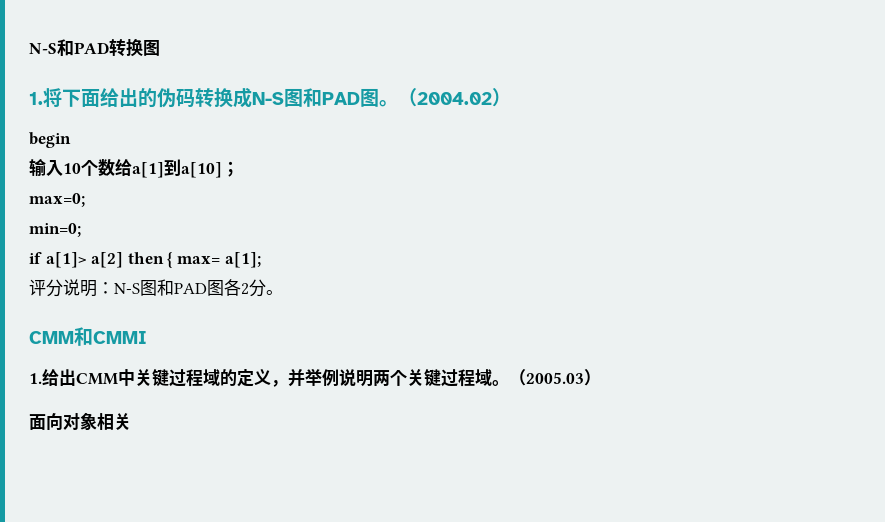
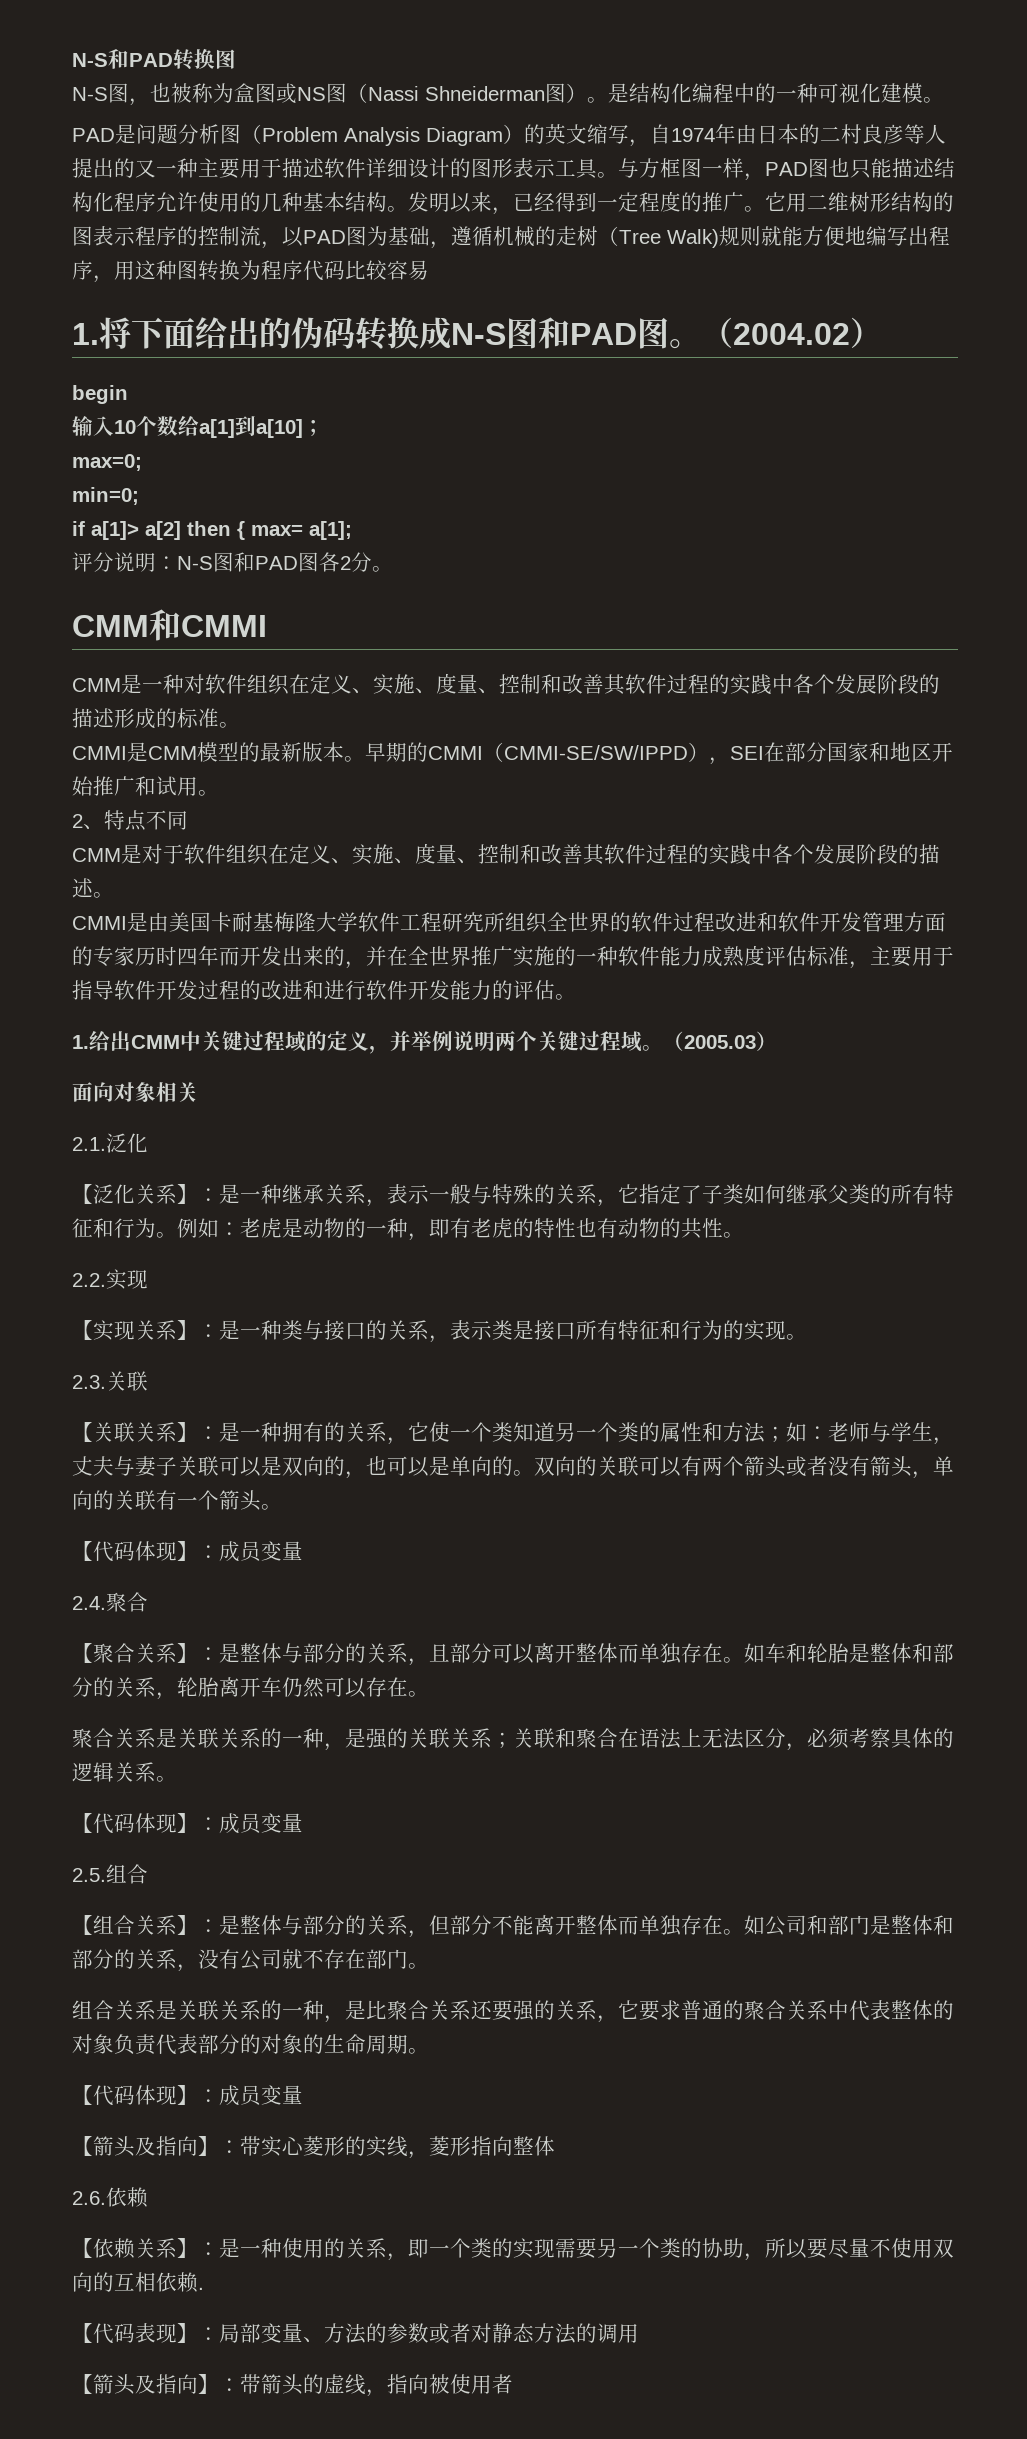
+ N-S图，也被称为盒图或NS图（Nassi Shneiderman图）。是结构化编程中的一种可视化建模。
+ PAD是问题分析图（Problem Analysis Diagram）的英文缩写，自1974年由日本的二村良彦等人提出的又一种主要用于描述软件详细设计的图形表示工具。与方框图一样，PAD图也只能描述结构化程序允许使用的几种基本结构。发明以来，已经得到一定程度的推广。它用二维树形结构的图表示程序的控制流，以PAD图为基础，遵循机械的走树（Tree Walk)规则就能方便地编写出程序，用这种图转换为程序代码比较容易
+ CMM是一种对软件组织在定义、实施、度量、控制和改善其软件过程的实践中各个发展阶段的描述形成的标准。
+ CMMI是CMM模型的最新版本。早期的CMMI（CMMI-SE/SW/IPPD），SEI在部分国家和地区开始推广和试用。
+ 2、特点不同
+ CMM是对于软件组织在定义、实施、度量、控制和改善其软件过程的实践中各个发展阶段的描述。
+ CMMI是由美国卡耐基梅隆大学软件工程研究所组织全世界的软件过程改进和软件开发管理方面的专家历时四年而开发出来的，并在全世界推广实施的一种软件能力成熟度评估标准，主要用于指导软件开发过程的改进和进行软件开发能力的评估。
+ 2.1.泛化
+ 【泛化关系】：是一种继承关系，表示一般与特殊的关系，它指定了子类如何继承父类的所有特征和行为。例如：老虎是动物的一种，即有老虎的特性也有动物的共性。
+ 2.2.实现
+ 【实现关系】：是一种类与接口的关系，表示类是接口所有特征和行为的实现。
+ 2.3.关联
+ 【关联关系】：是一种拥有的关系，它使一个类知道另一个类的属性和方法；如：老师与学生，丈夫与妻子关联可以是双向的，也可以是单向的。双向的关联可以有两个箭头或者没有箭头，单向的关联有一个箭头。
+ 【代码体现】：成员变量
+ 2.4.聚合
+ 【聚合关系】：是整体与部分的关系，且部分可以离开整体而单独存在。如车和轮胎是整体和部分的关系，轮胎离开车仍然可以存在。
+ 聚合关系是关联关系的一种，是强的关联关系；关联和聚合在语法上无法区分，必须考察具体的逻辑关系。
+ 【代码体现】：成员变量
+ 2.5.组合
+ 【组合关系】：是整体与部分的关系，但部分不能离开整体而单独存在。如公司和部门是整体和部分的关系，没有公司就不存在部门。
+ 组合关系是关联关系的一种，是比聚合关系还要强的关系，它要求普通的聚合关系中代表整体的对象负责代表部分的对象的生命周期。
+ 【代码体现】：成员变量
+ 【箭头及指向】：带实心菱形的实线，菱形指向整体
+ 2.6.依赖
+ 【依赖关系】：是一种使用的关系，即一个类的实现需要另一个类的协助，所以要尽量不使用双向的互相依赖.
+ 【代码表现】：局部变量、方法的参数或者对静态方法的调用
+ 【箭头及指向】：带箭头的虚线，指向被使用者

